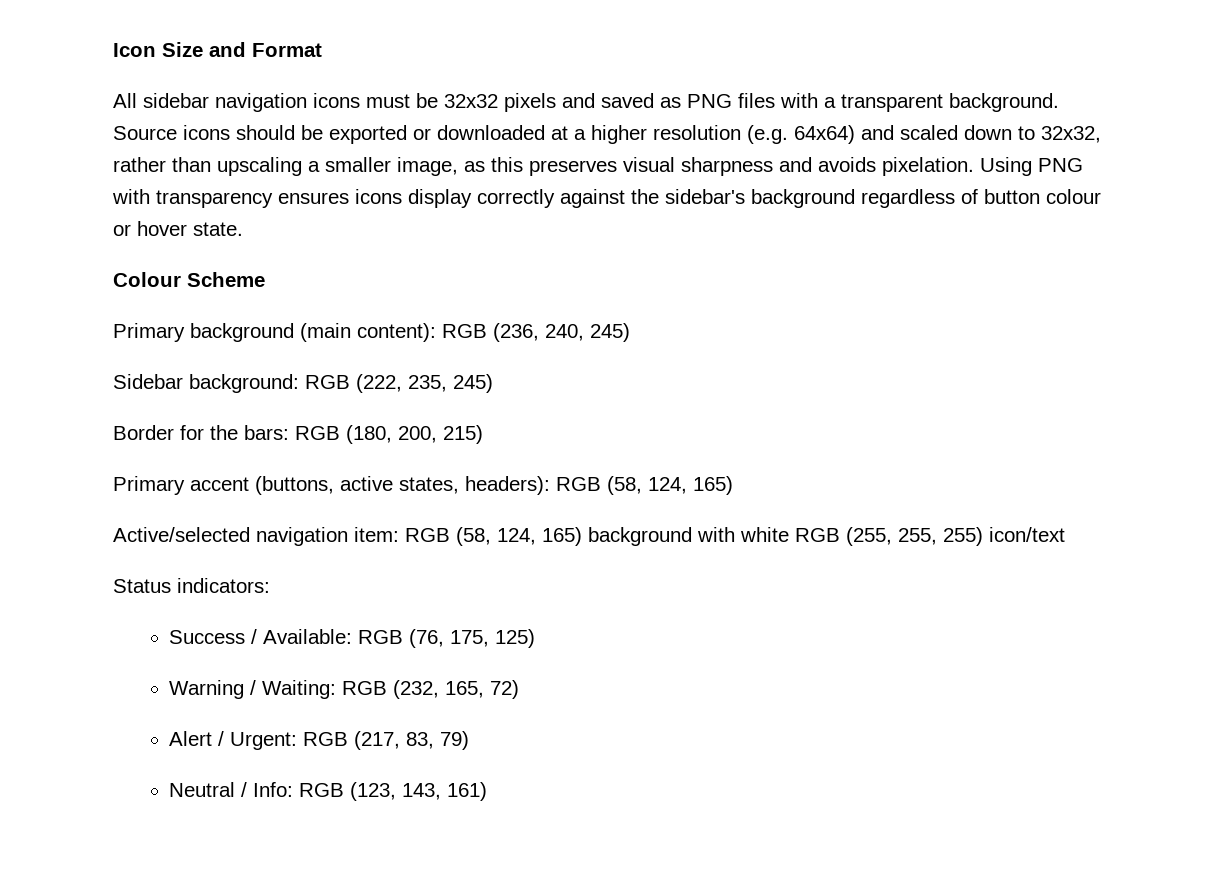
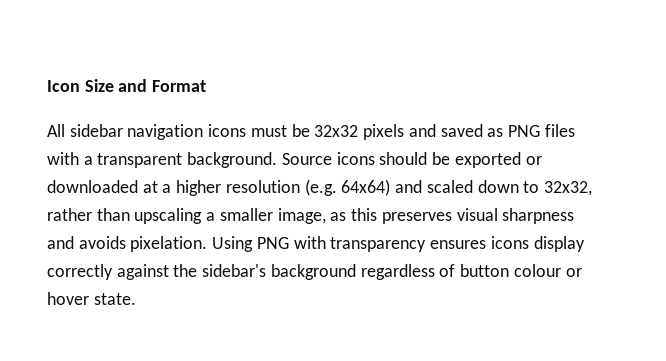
- Colour Scheme
- Primary background (main content): RGB (236, 240, 245)
- Sidebar background: RGB (222, 235, 245)
- Border for the bars: RGB (180, 200, 215)
- Primary accent (buttons, active states, headers): RGB (58, 124, 165)
- Active/selected navigation item: RGB (58, 124, 165) background with white RGB (255, 255, 255) icon/text
- Status indicators:
- Success / Available: RGB (76, 175, 125)
- Warning / Waiting: RGB (232, 165, 72)
- Alert / Urgent: RGB (217, 83, 79)
- Neutral / Info: RGB (123, 143, 161)

